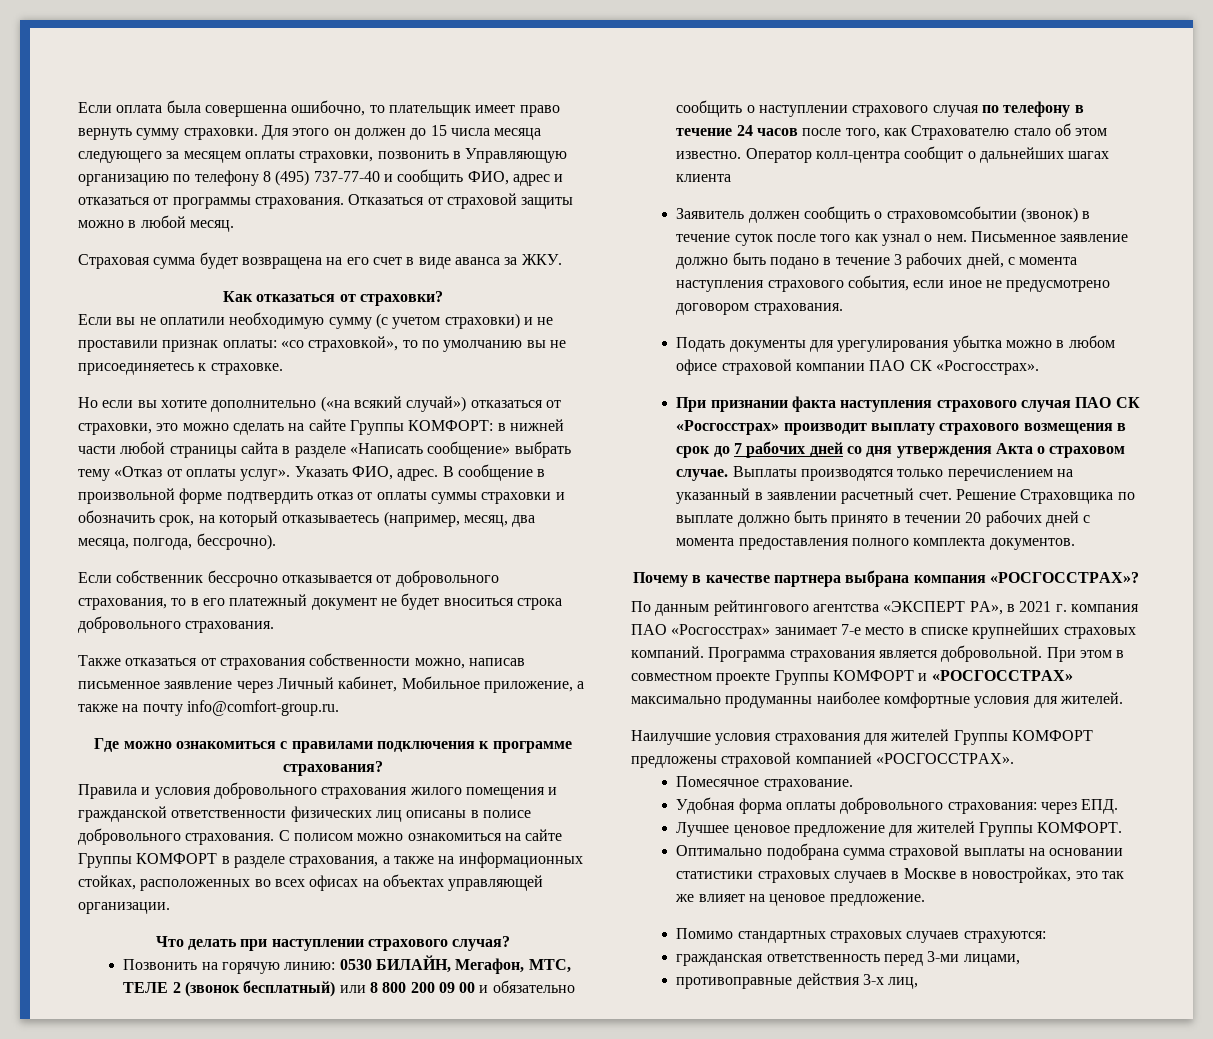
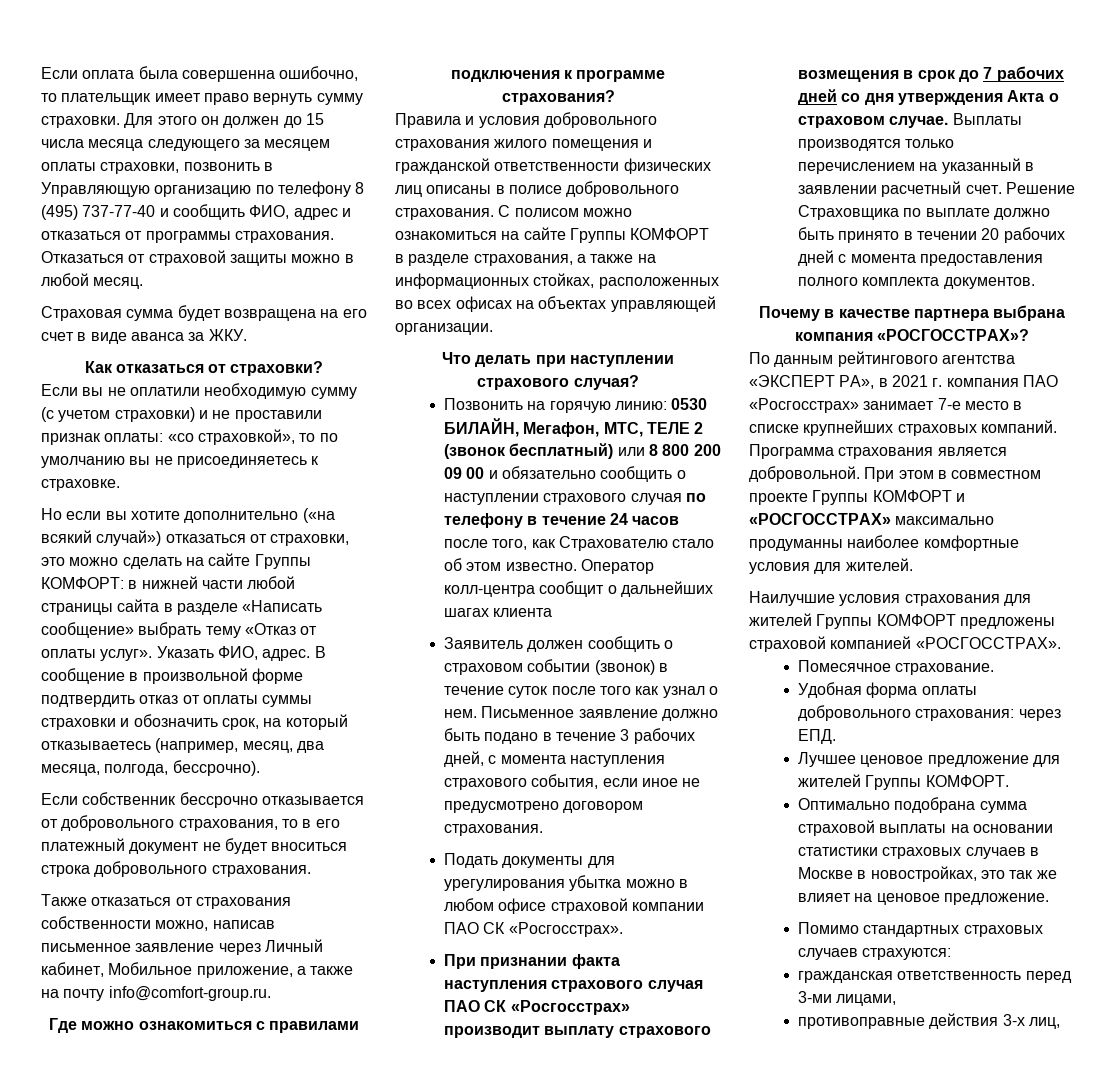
- Заявитель должен сообщить о страховомсобытии (звонок) в течение суток после того как узнал о нем.
+ Заявитель должен сообщить о страховом событии (звонок) в течение суток после того как узнал о нем.

